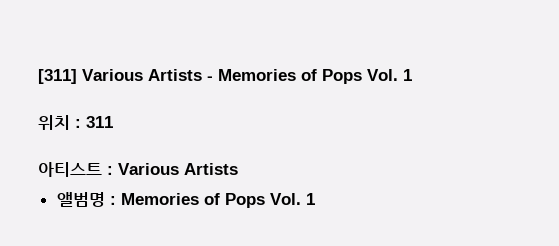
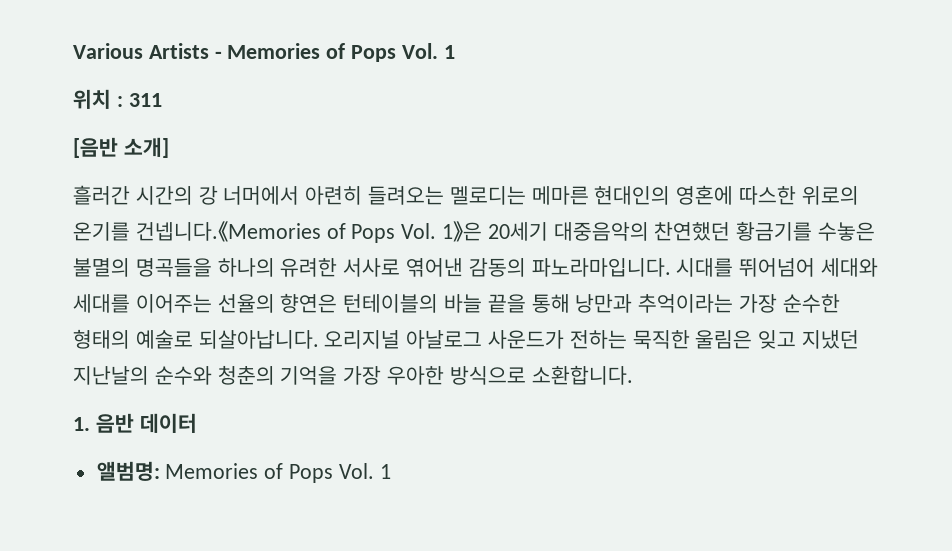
- [311] Various Artists - Memories of Pops Vol. 1
+ Various Artists - Memories of Pops Vol. 1
- 아티스트 : Various Artists
- 앨범명 : Memories of Pops Vol. 1
+ [음반 소개]
+ 흘러간 시간의 강 너머에서 아련히 들려오는 멜로디는 메마른 현대인의 영혼에 따스한 위로의 온기를 건넵니다.《Memories of Pops Vol. 1》은 20세기 대중음악의 찬연했던 황금기를 수놓은 불멸의 명곡들을 하나의 유려한 서사로 엮어낸 감동의 파노라마입니다. 시대를 뛰어넘어 세대와 세대를 이어주는 선율의 향연은 턴테이블의 바늘 끝을 통해 낭만과 추억이라는 가장 순수한 형태의 예술로 되살아납니다. 오리지널 아날로그 사운드가 전하는 묵직한 울림은 잊고 지냈던 지난날의 순수와 청춘의 기억을 가장 우아한 방식으로 소환합니다.
+ 1. 음반 데이터
+ 앨범명: Memories of Pops Vol. 1

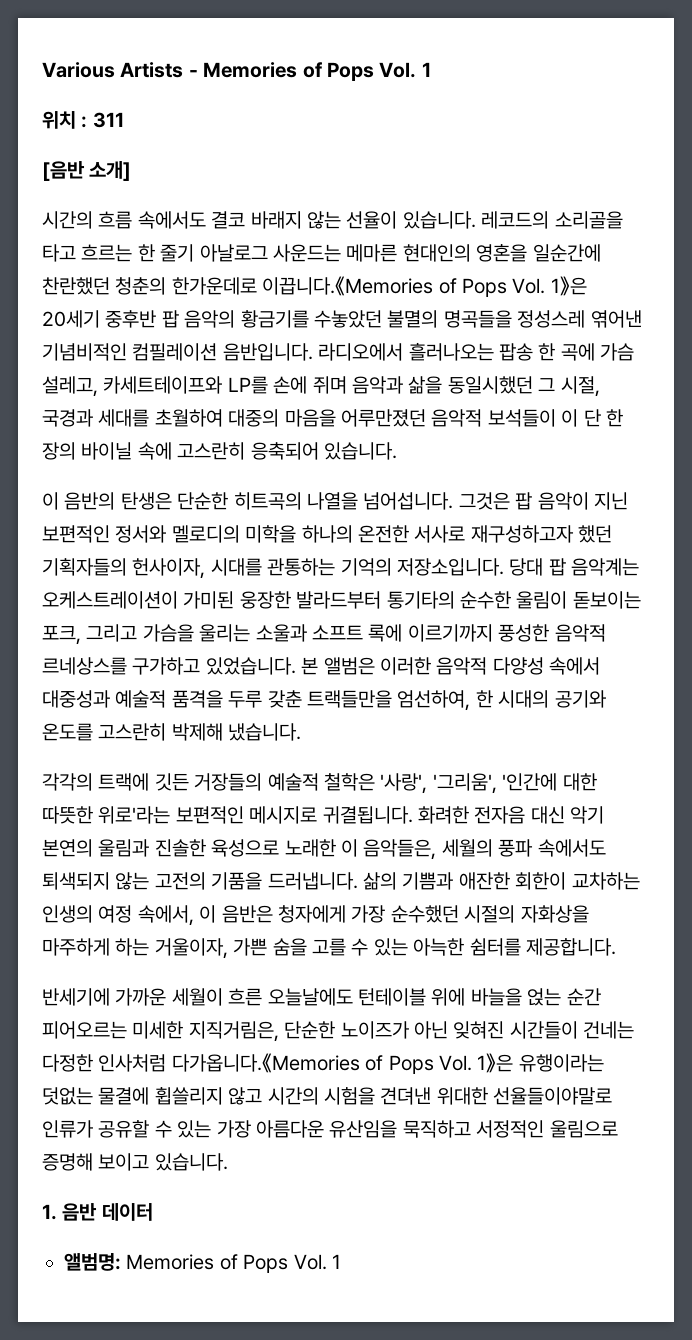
- 흘러간 시간의 강 너머에서 아련히 들려오는 멜로디는 메마른 현대인의 영혼에 따스한 위로의 온기를 건넵니다.
+ 시간의 흐름 속에서도 결코 바래지 않는 선율이 있습니다. 레코드의 소리골을 타고 흐르는 한 줄기 아날로그 사운드는 메마른 현대인의 영혼을 일순간에 찬란했던 청춘의 한가운데로 이끕니다.
- 《Memories of Pops Vol. 1》은 20세기 대중음악의 찬연했던 황금기를 수놓은 불멸의 명곡들을 하나의 유려한 서사로 엮어낸 감동의 파노라마입니다. 시대를 뛰어넘어 세대와 세대를 이어주는 선율의 향연은 턴테이블의 바늘 끝을 통해 낭만과 추억이라는 가장 순수한 형태의 예술로 되살아납니다. 오리지널 아날로그 사운드가 전하는 묵직한 울림은 잊고 지냈던 지난날의 순수와 청춘의 기억을 가장 우아한 방식으로 소환합니다.
+ 《Memories of Pops Vol. 1》은 20세기 중후반 팝 음악의 황금기를 수놓았던 불멸의 명곡들을 정성스레 엮어낸 기념비적인 컴필레이션 음반입니다. 라디오에서 흘러나오는 팝송 한 곡에 가슴 설레고, 카세트테이프와 LP를 손에 쥐며 음악과 삶을 동일시했던 그 시절, 국경과 세대를 초월하여 대중의 마음을 어루만졌던 음악적 보석들이 이 단 한 장의 바이닐 속에 고스란히 응축되어 있습니다.
+ 이 음반의 탄생은 단순한 히트곡의 나열을 넘어섭니다. 그것은 팝 음악이 지닌 보편적인 정서와 멜로디의 미학을 하나의 온전한 서사로 재구성하고자 했던 기획자들의 헌사이자, 시대를 관통하는 기억의 저장소입니다. 당대 팝 음악계는 오케스트레이션이 가미된 웅장한 발라드부터 통기타의 순수한 울림이 돋보이는 포크, 그리고 가슴을 울리는 소울과 소프트 록에 이르기까지 풍성한 음악적 르네상스를 구가하고 있었습니다. 본 앨범은 이러한 음악적 다양성 속에서 대중성과 예술적 품격을 두루 갖춘 트랙들만을 엄선하여, 한 시대의 공기와 온도를 고스란히 박제해 냈습니다.
+ 각각의 트랙에 깃든 거장들의 예술적 철학은 '사랑', '그리움', '인간에 대한 따뜻한 위로'라는 보편적인 메시지로 귀결됩니다. 화려한 전자음 대신 악기 본연의 울림과 진솔한 육성으로 노래한 이 음악들은, 세월의 풍파 속에서도 퇴색되지 않는 고전의 기품을 드러냅니다. 삶의 기쁨과 애잔한 회한이 교차하는 인생의 여정 속에서, 이 음반은 청자에게 가장 순수했던 시절의 자화상을 마주하게 하는 거울이자, 가쁜 숨을 고를 수 있는 아늑한 쉼터를 제공합니다.
+ 반세기에 가까운 세월이 흐른 오늘날에도 턴테이블 위에 바늘을 얹는 순간 피어오르는 미세한 지직거림은, 단순한 노이즈가 아닌 잊혀진 시간들이 건네는 다정한 인사처럼 다가옵니다.《Memories of Pops Vol. 1》은 유행이라는 덧없는 물결에 휩쓸리지 않고 시간의 시험을 견뎌낸 위대한 선율들이야말로 인류가 공유할 수 있는 가장 아름다운 유산임을 묵직하고 서정적인 울림으로 증명해 보이고 있습니다.

